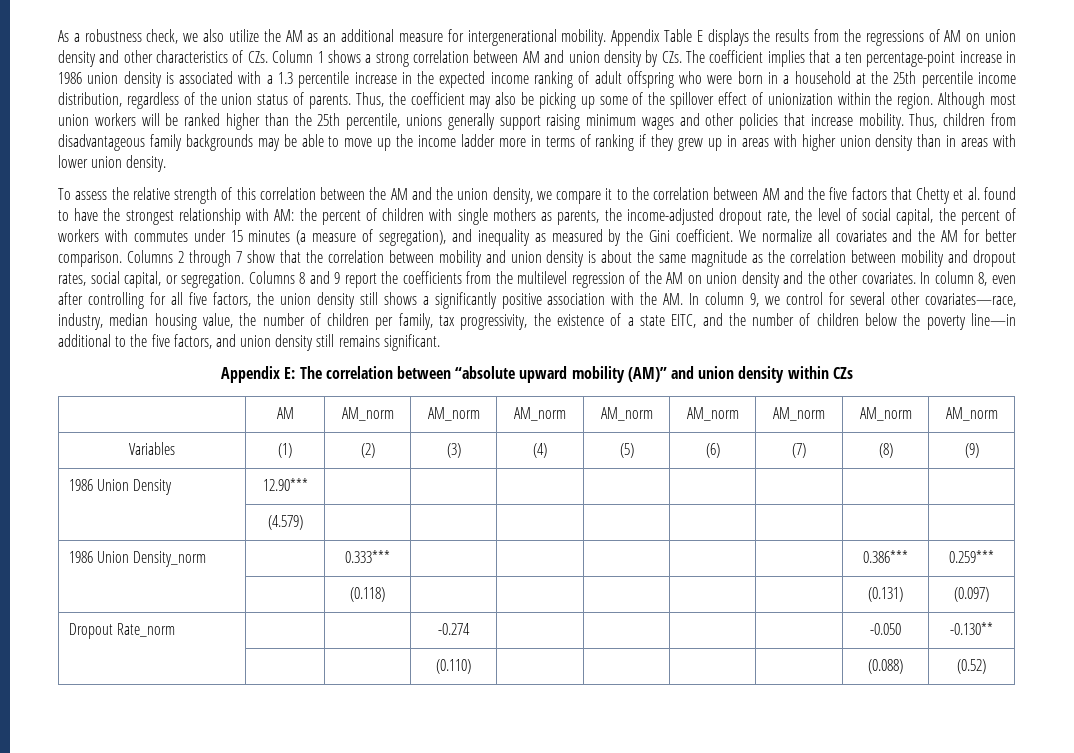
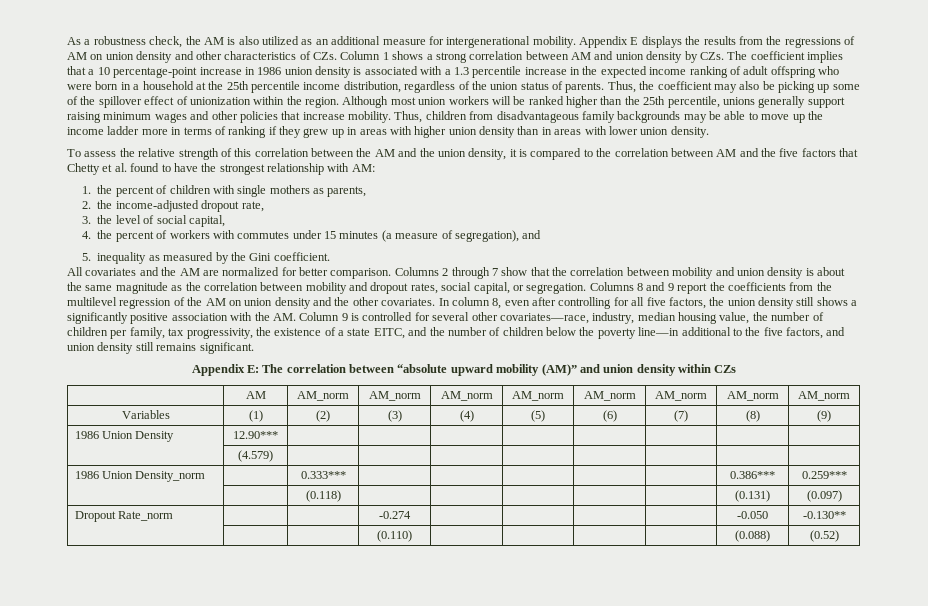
- As a robustness check, we also utilize the AM as an additional measure for intergenerational mobility.
+ As a robustness check, the AM is also utilized as an additional measure for intergenerational mobility.
- Appendix Table E displays the results from the regressions of AM on union density and other characteristics of CZs. Column 1 shows a strong correlation between AM and union density by CZs. The coefficient implies that a ten percentage-point increase in 1986 union density is associated with a 1.3 percentile increase in the expected income ranking of adult offspring who were born in a household at the 25th percentile income distribution, regardless of the union status of parents.
+ Appendix E displays the results from the regressions of AM on union density and other characteristics of CZs. Column 1 shows a strong correlation between AM and union density by CZs. The coefficient implies that a 10 percentage-point increase in 1986 union density is associated with a 1.3 percentile increase in the expected income ranking of adult offspring who were born in a household at the 25th percentile income distribution, regardless of the union status of parents.
- To assess the relative strength of this correlation between the AM and the union density, we compare it to the correlation between AM and the five factors that Chetty et al. found to have the strongest relationship with AM: the percent of children with single mothers as parents, the income-adjusted dropout rate, the level of social capital, the percent of workers with commutes under 15 minutes (a measure of segregation), and inequality as measured by the Gini coefficient. We normalize all covariates and the AM for better comparison.
+ To assess the relative strength of this correlation between the AM and the union density, it is compared to the correlation between AM and the five factors that Chetty et al. found to have the strongest relationship with AM:
+ 1. the percent of children with single mothers as parents,
+ 2. the income-adjusted dropout rate,
+ 3. the level of social capital,
+ 4. the percent of workers with commutes under 15 minutes (a measure of segregation), and
+ 5. inequality as measured by the Gini coefficient.
+ All covariates and the AM are normalized for better comparison.
- In column 8, even after controlling for all five factors, the union density still shows a significantly positive association with the AM. In column 9, we control for several other covariates—race, industry, median housing value, the number of children per family, tax progressivity, the existence of a state EITC, and the number of children below the poverty line—in additional to the five factors, and union density still remains significant.
+ In column 8, even after controlling for all five factors, the union density still shows a significantly positive association with the AM. Column 9 is controlled for several other covariates—race, industry, median housing value, the number of children per family, tax progressivity, the existence of a state EITC, and the number of children below the poverty line—in additional to the five factors, and union density still remains significant.

